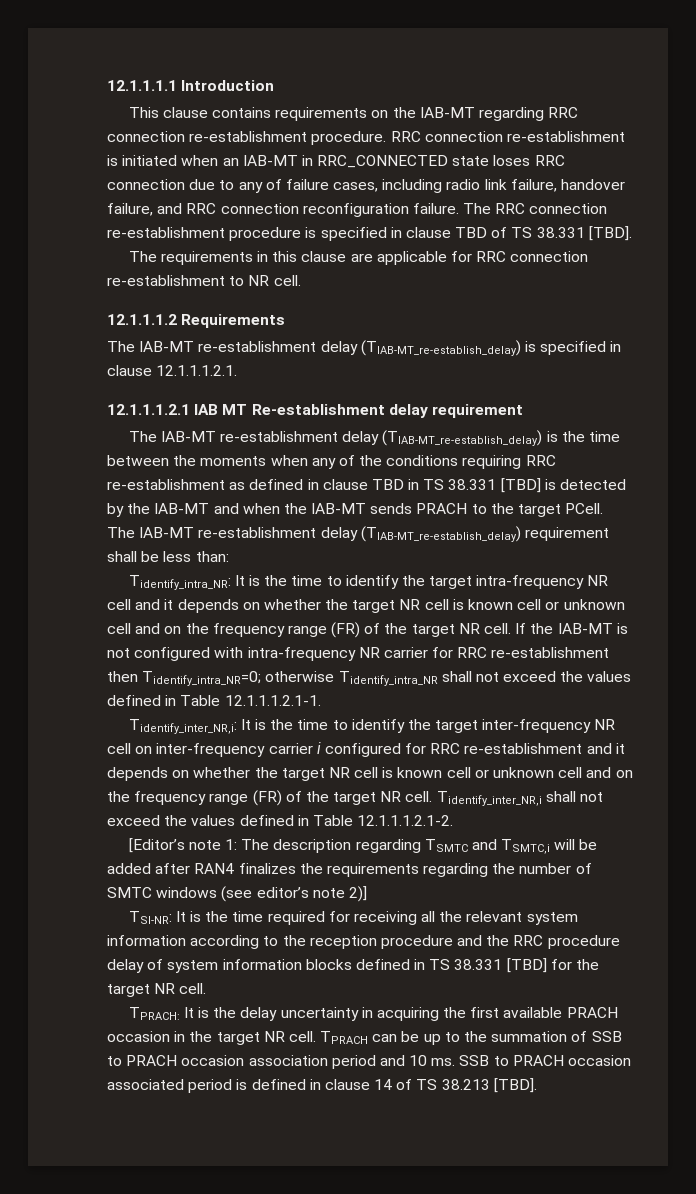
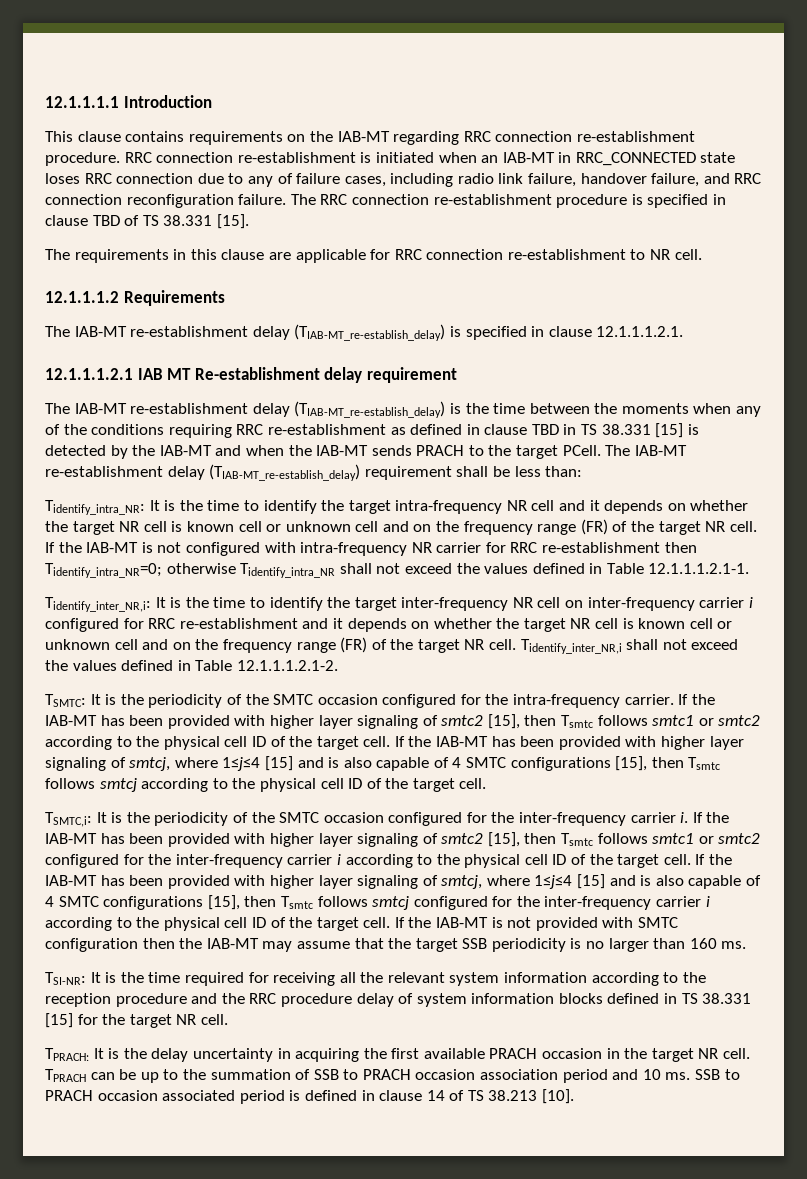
- The RRC connection re-establishment procedure is specified in clause TBD of TS 38.331 [TBD].
+ The RRC connection re-establishment procedure is specified in clause TBD of TS 38.331 [15].
- The IAB-MT re-establishment delay (TIAB-MT_re-establish_delay) is the time between the moments when any of the conditions requiring RRC re-establishment as defined in clause TBD in TS 38.331 [TBD] is detected by the IAB-MT and when the IAB-MT sends PRACH to the target PCell.
+ The IAB-MT re-establishment delay (TIAB-MT_re-establish_delay) is the time between the moments when any of the conditions requiring RRC re-establishment as defined in clause TBD in TS 38.331 [15] is detected by the IAB-MT and when the IAB-MT sends PRACH to the target PCell.
- [Editor’s note 1: The description regarding TSMTC and TSMTC,i will be added after RAN4 finalizes the requirements regarding the number of SMTC windows (see editor’s note 2)]
+ TSMTC: It is the periodicity of the SMTC occasion configured for the intra-frequency carrier. If the IAB-MT has been provided with higher layer signaling of smtc2 [15], then Tsmtc follows smtc1 or smtc2 according to the physical cell ID of the target cell. If the IAB-MT has been provided with higher layer signaling of smtcj, where 1≤j≤4 [15] and is also capable of 4 SMTC configurations [15], then Tsmtc follows smtcj according to the physical cell ID of the target cell.
+ TSMTC,i: It is the periodicity of the SMTC occasion configured for the inter-frequency carrier i. If the IAB-MT has been provided with higher layer signaling of smtc2 [15], then Tsmtc follows smtc1 or smtc2 configured for the inter-frequency carrier i according to the physical cell ID of the target cell. If the IAB-MT has been provided with higher layer signaling of smtcj, where 1≤j≤4 [15] and is also capable of 4 SMTC configurations [15], then Tsmtc follows smtcj configured for the inter-frequency carrier i according to the physical cell ID of the target cell. If the IAB-MT is not provided with SMTC configuration then the IAB-MT may assume that the target SSB periodicity is no larger than 160 ms.
- TSI-NR: It is the time required for receiving all the relevant system information according to the reception procedure and the RRC procedure delay of system information blocks defined in TS 38.331 [TBD] for the target NR cell.
+ TSI-NR: It is the time required for receiving all the relevant system information according to the reception procedure and the RRC procedure delay of system information blocks defined in TS 38.331 [15] for the target NR cell.
- SSB to PRACH occasion associated period is defined in clause 14 of TS 38.213 [TBD].
+ SSB to PRACH occasion associated period is defined in clause 14 of TS 38.213 [10].

